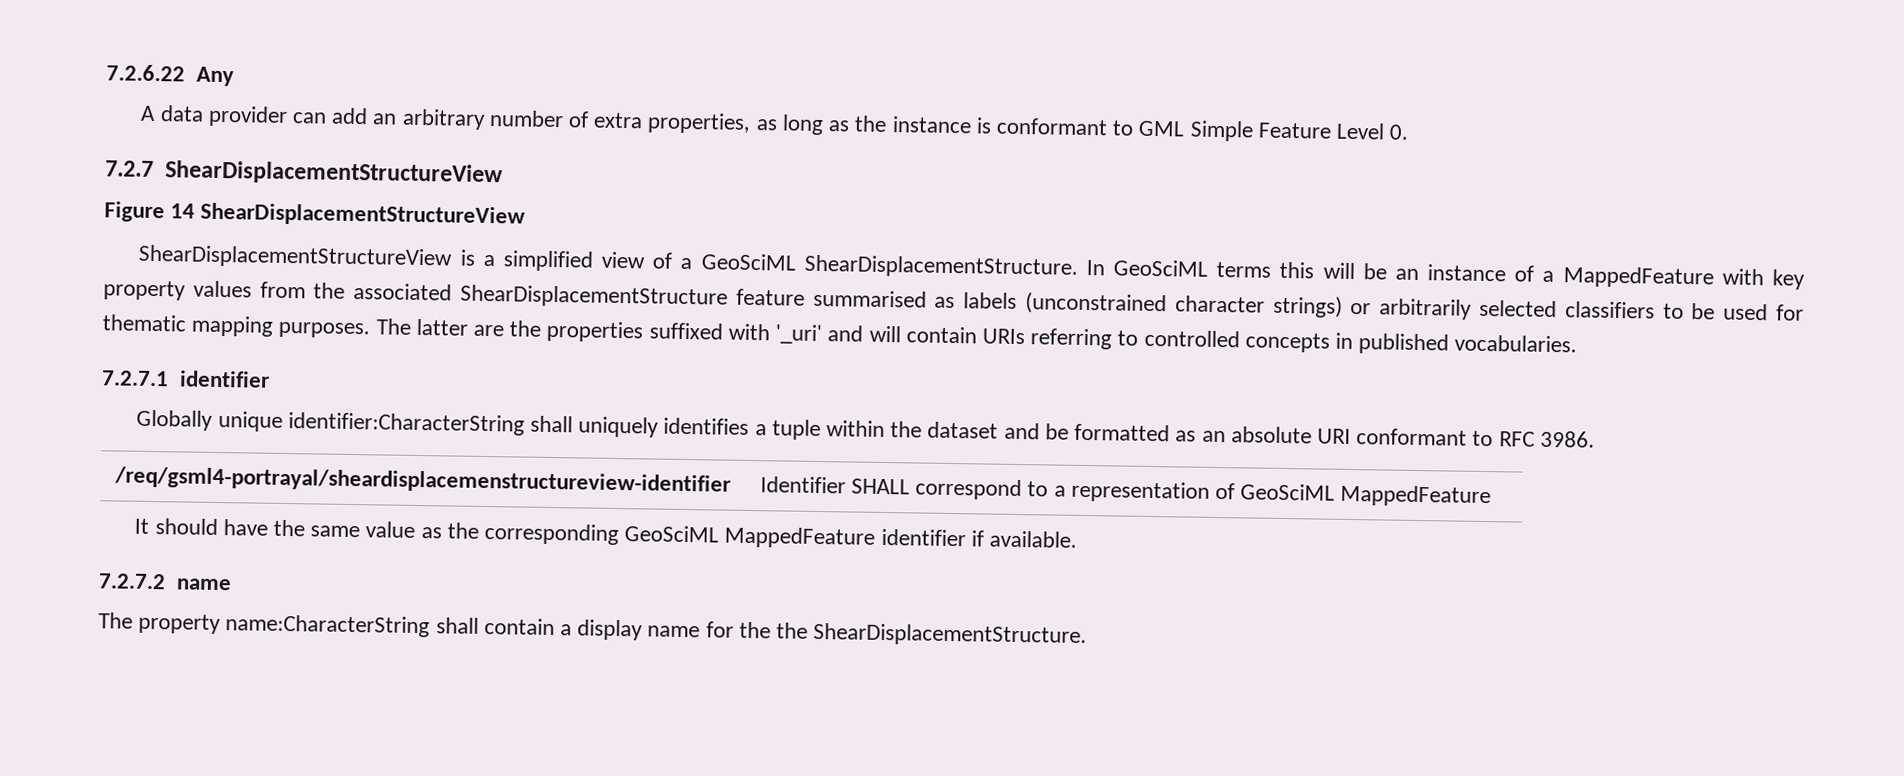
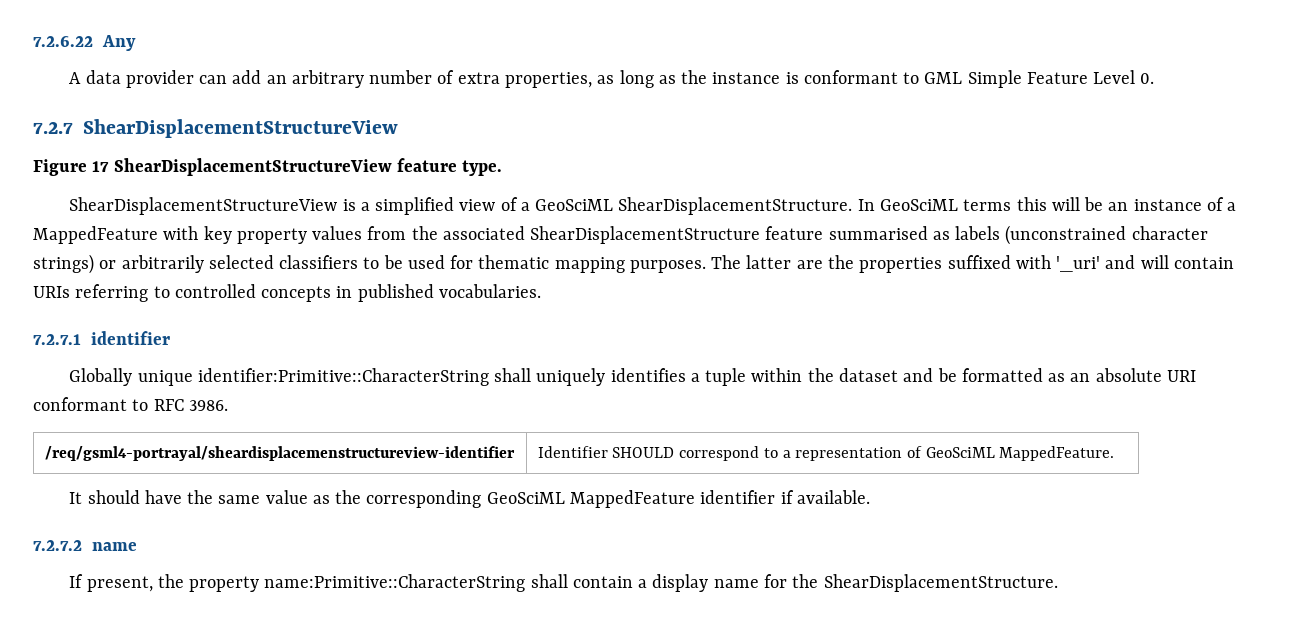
- Figure 14 ShearDisplacementStructureView
+ Figure 17 ShearDisplacementStructureView feature type.
- Globally unique identifier:CharacterString shall uniquely identifies a tuple within the dataset and be formatted as an absolute URI conformant to RFC 3986.
+ Globally unique identifier:Primitive::CharacterString shall uniquely identifies a tuple within the dataset and be formatted as an absolute URI conformant to RFC 3986.
- /req/gsml4-portrayal/sheardisplacemenstructureview-identifier | Identifier SHALL correspond to a representation of GeoSciML MappedFeature
+ /req/gsml4-portrayal/sheardisplacemenstructureview-identifier | Identifier SHOULD correspond to a representation of GeoSciML MappedFeature.
- The property name:CharacterString shall contain a display name for the the ShearDisplacementStructure.
+ If present, the property name:Primitive::CharacterString shall contain a display name for the ShearDisplacementStructure.

